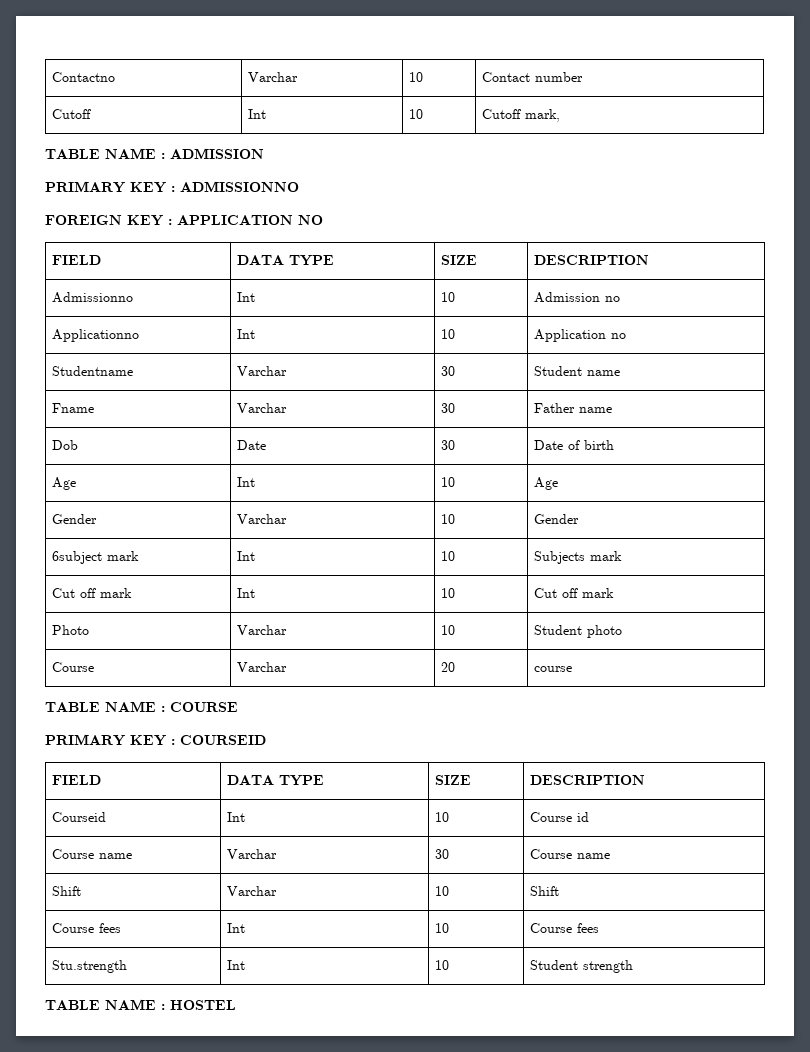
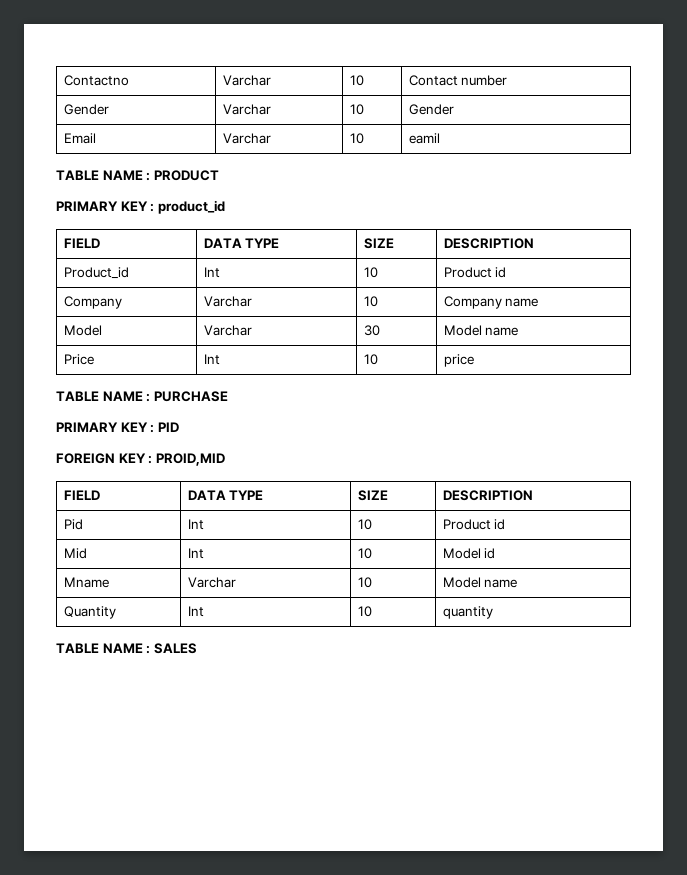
- Cutoff | Int | 10 | Cutoff mark,
- TABLE NAME : ADMISSION
- PRIMARY KEY : ADMISSIONNO
- FOREIGN KEY : APPLICATION NO
+ Gender | Varchar | 10 | Gender
+ Email | Varchar | 10 | eamil
+ TABLE NAME : PRODUCT
+ PRIMARY KEY : product_id
  FIELD | DATA TYPE | SIZE | DESCRIPTION
- Admissionno | Int | 10 | Admission no
- Applicationno | Int | 10 | Application no
- Studentname | Varchar | 30 | Student name
- Fname | Varchar | 30 | Father name
- Dob | Date | 30 | Date of birth
- Age | Int | 10 | Age
- Gender | Varchar | 10 | Gender
- 6subject mark | Int | 10 | Subjects mark
- Cut off mark | Int | 10 | Cut off mark
- Photo | Varchar | 10 | Student photo
- Course | Varchar | 20 | course
- TABLE NAME : COURSE
- PRIMARY KEY : COURSEID
+ Product_id | Int | 10 | Product id
+ Company | Varchar | 10 | Company name
+ Model | Varchar | 30 | Model name
+ Price | Int | 10 | price
+ TABLE NAME : PURCHASE
+ PRIMARY KEY : PID
+ FOREIGN KEY : PROID,MID
  FIELD | DATA TYPE | SIZE | DESCRIPTION
- Courseid | Int | 10 | Course id
- Course name | Varchar | 30 | Course name
- Shift | Varchar | 10 | Shift
- Course fees | Int | 10 | Course fees
- Stu.strength | Int | 10 | Student strength
- TABLE NAME : HOSTEL
+ Pid | Int | 10 | Product id
+ Mid | Int | 10 | Model id
+ Mname | Varchar | 10 | Model name
+ Quantity | Int | 10 | quantity
+ TABLE NAME : SALES

